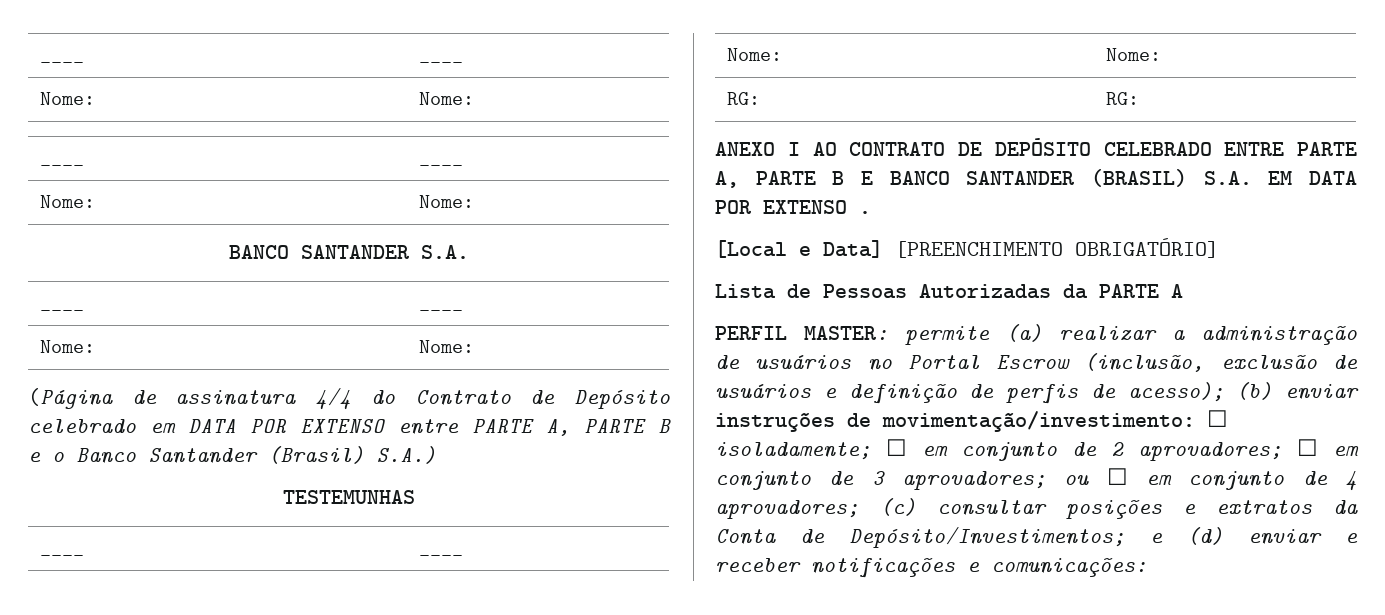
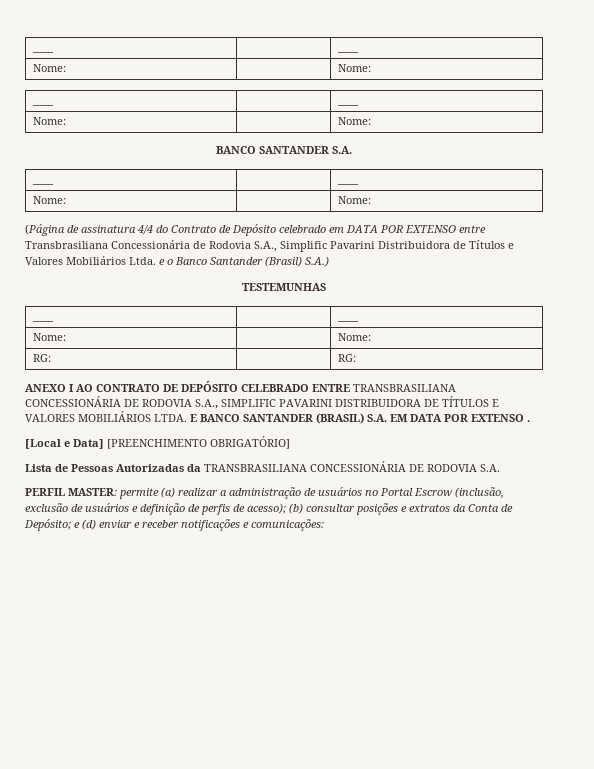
- (Página de assinatura 4/4 do Contrato de Depósito celebrado em DATA POR EXTENSO entre PARTE A, PARTE B e o Banco Santander (Brasil) S.A.)
+ (Página de assinatura 4/4 do Contrato de Depósito celebrado em DATA POR EXTENSO entre Transbrasiliana Concessionária de Rodovia S.A., Simplific Pavarini Distribuidora de Títulos e Valores Mobiliários Ltda. e o Banco Santander (Brasil) S.A.)
- ANEXO I AO CONTRATO DE DEPÓSITO CELEBRADO ENTRE PARTE A, PARTE B E BANCO SANTANDER (BRASIL) S.A. EM DATA POR EXTENSO .
+ ANEXO I AO CONTRATO DE DEPÓSITO CELEBRADO ENTRE TRANSBRASILIANA CONCESSIONÁRIA DE RODOVIA S.A., SIMPLIFIC PAVARINI DISTRIBUIDORA DE TÍTULOS E VALORES MOBILIÁRIOS LTDA. E BANCO SANTANDER (BRASIL) S.A. EM DATA POR EXTENSO .
- Lista de Pessoas Autorizadas da PARTE A
+ Lista de Pessoas Autorizadas da TRANSBRASILIANA CONCESSIONÁRIA DE RODOVIA S.A.
- PERFIL MASTER: permite (a) realizar a administração de usuários no Portal Escrow (inclusão, exclusão de usuários e definição de perfis de acesso); (b) enviar instruções de movimentação/investimento: ☐ isoladamente; ☐ em conjunto de 2 aprovadores; ☐ em conjunto de 3 aprovadores; ou ☐ em conjunto de 4 aprovadores; (c) consultar posições e extratos da Conta de Depósito/Investimentos; e (d) enviar e receber notificações e comunicações:
+ PERFIL MASTER: permite (a) realizar a administração de usuários no Portal Escrow (inclusão, exclusão de usuários e definição de perfis de acesso); (b) consultar posições e extratos da Conta de Depósito; e (d) enviar e receber notificações e comunicações:

